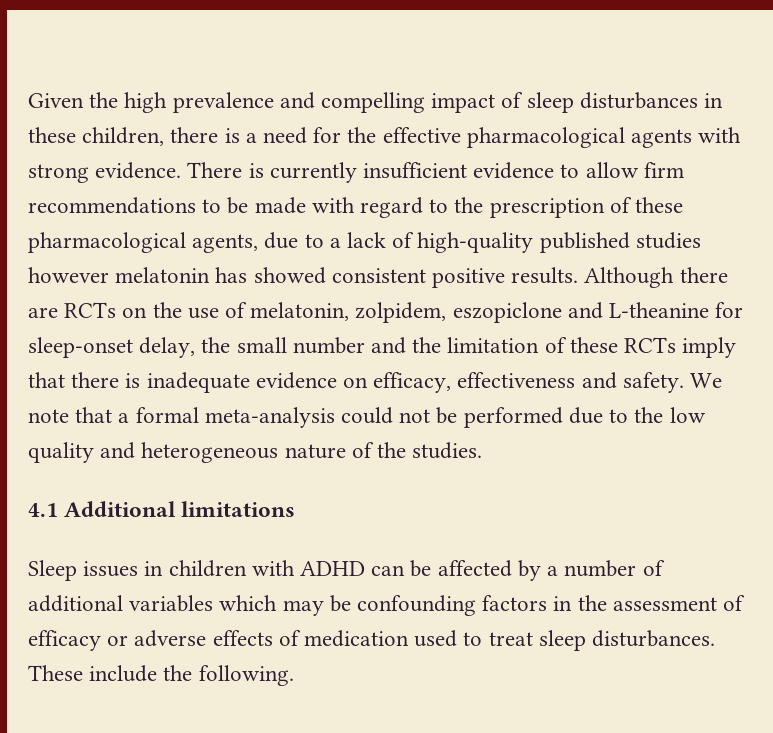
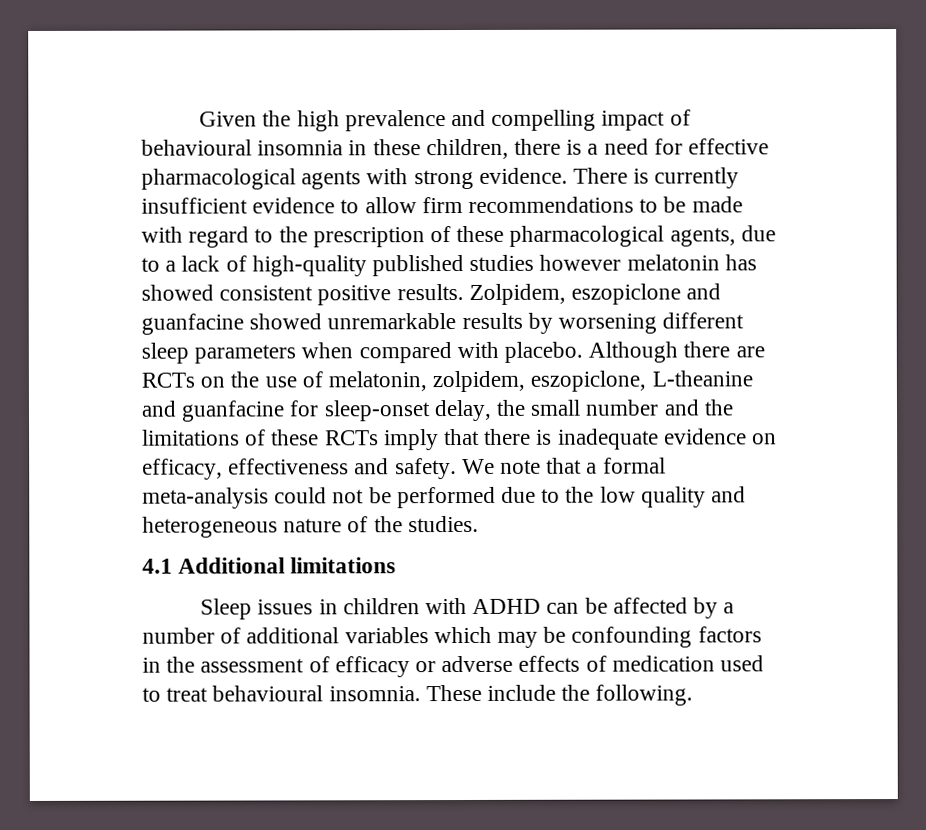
- Given the high prevalence and compelling impact of sleep disturbances in these children, there is a need for the effective pharmacological agents with strong evidence.
+ Given the high prevalence and compelling impact of behavioural insomnia in these children, there is a need for effective pharmacological agents with strong evidence.
+ Zolpidem, eszopiclone and guanfacine showed unremarkable results by worsening different sleep parameters when compared with placebo.
- Although there are RCTs on the use of melatonin, zolpidem, eszopiclone and L-theanine for sleep-onset delay, the small number and the limitation of these RCTs imply that there is inadequate evidence on efficacy, effectiveness and safety.
+ Although there are RCTs on the use of melatonin, zolpidem, eszopiclone, L-theanine and guanfacine for sleep-onset delay, the small number and the limitations of these RCTs imply that there is inadequate evidence on efficacy, effectiveness and safety.
- Sleep issues in children with ADHD can be affected by a number of additional variables which may be confounding factors in the assessment of efficacy or adverse effects of medication used to treat sleep disturbances.
+ Sleep issues in children with ADHD can be affected by a number of additional variables which may be confounding factors in the assessment of efficacy or adverse effects of medication used to treat behavioural insomnia.

